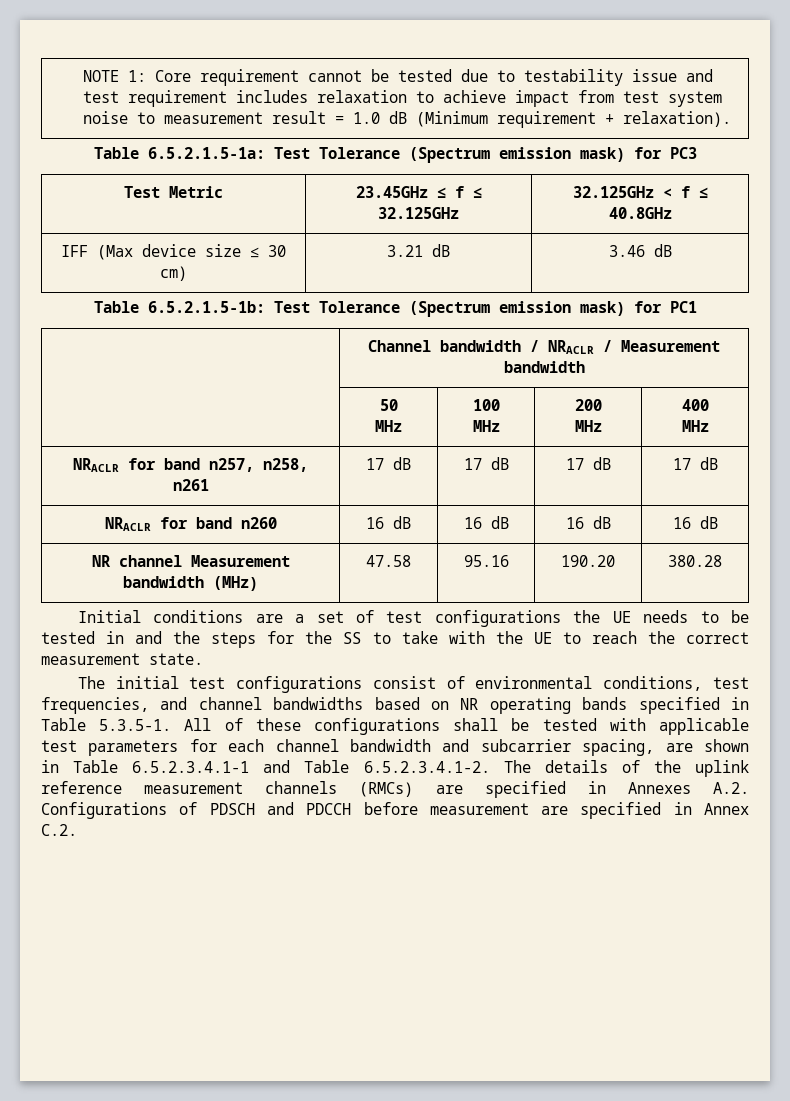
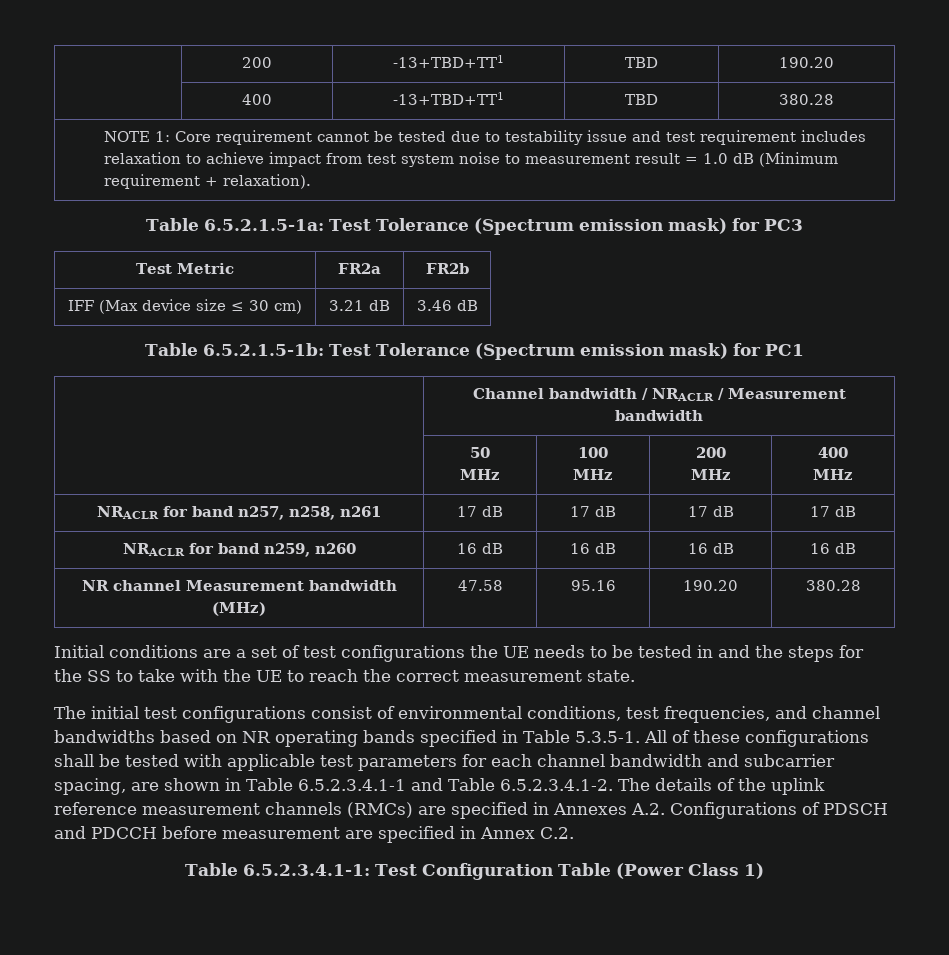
+ | 200 | -13+TBD+TT1 | TBD | 190.20
+ | 400 | -13+TBD+TT1 | TBD | 380.28
- Test Metric | 23.45GHz ≤ f ≤ 32.125GHz | 32.125GHz < f ≤ 40.8GHz
+ Test Metric | FR2a | FR2b
- NRACLR for band n260 | 16 dB | 16 dB | 16 dB | 16 dB
+ NRACLR for band n259, n260 | 16 dB | 16 dB | 16 dB | 16 dB
+ Table 6.5.2.3.4.1-1: Test Configuration Table (Power Class 1)

